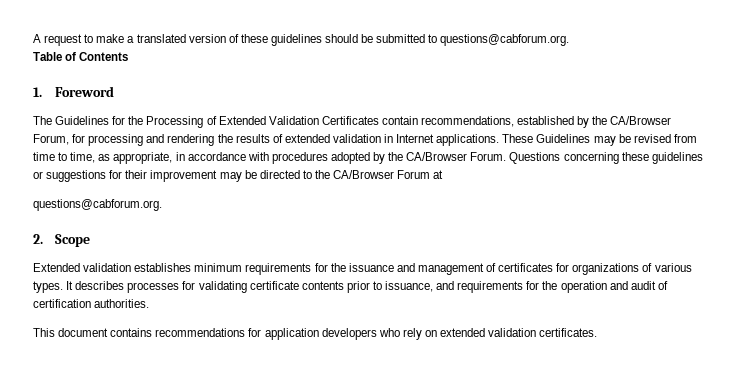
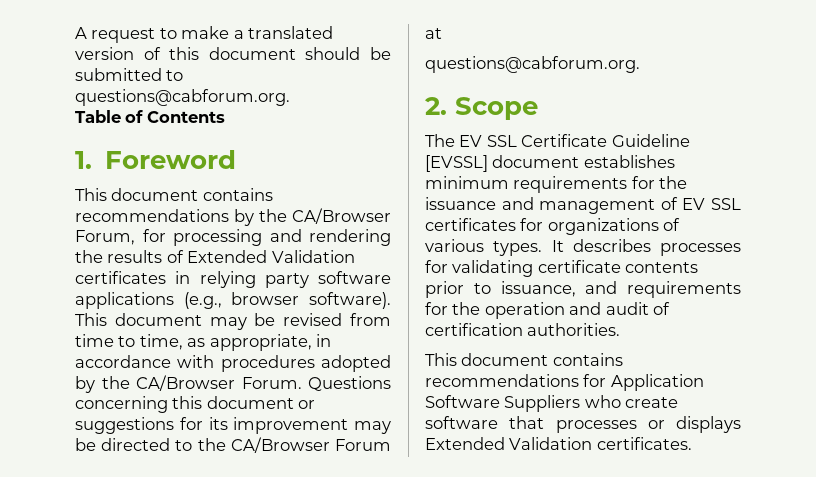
- A request to make a translated version of these guidelines should be submitted to questions@cabforum.org.
+ A request to make a translated version of this document should be submitted to questions@cabforum.org.
- The Guidelines for the Processing of Extended Validation Certificates contain recommendations, established by the CA/Browser Forum, for processing and rendering the results of extended validation in Internet applications. These Guidelines may be revised from time to time, as appropriate, in accordance with procedures adopted by the CA/Browser Forum.
+ This document contains recommendations by the CA/Browser Forum, for processing and rendering the results of Extended Validation certificates in relying party software applications (e.g., browser software). This document may be revised from time to time, as appropriate, in accordance with procedures adopted by the CA/Browser Forum.
- Questions concerning these guidelines or suggestions for their improvement may be directed to the CA/Browser Forum at
+ Questions concerning this document or suggestions for its improvement may be directed to the CA/Browser Forum at
- Extended validation establishes minimum requirements for the issuance and management of certificates for organizations of various types.
+ The EV SSL Certificate Guideline [EVSSL] document establishes minimum requirements for the issuance and management of EV SSL certificates for organizations of various types.
- This document contains recommendations for application developers who rely on extended validation certificates.
+ This document contains recommendations for Application Software Suppliers who create software that processes or displays Extended Validation certificates.

